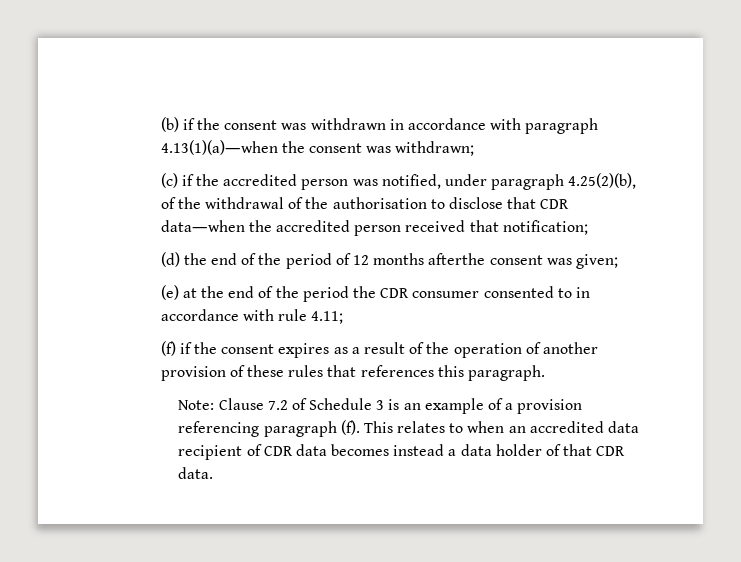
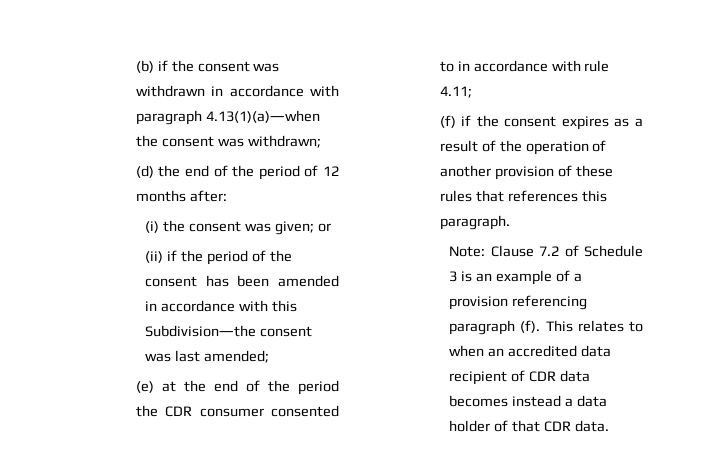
- (c) if the accredited person was notified, under paragraph 4.25(2)(b), of the withdrawal of the authorisation to disclose that CDR data―when the accredited person received that notification;
- (d) the end of the period of 12 months afterthe consent was given;
+ (d) the end of the period of 12 months after:
+ (i) the consent was given; or
+ (ii) if the period of the consent has been amended in accordance with this Subdivision―the consent was last amended;

